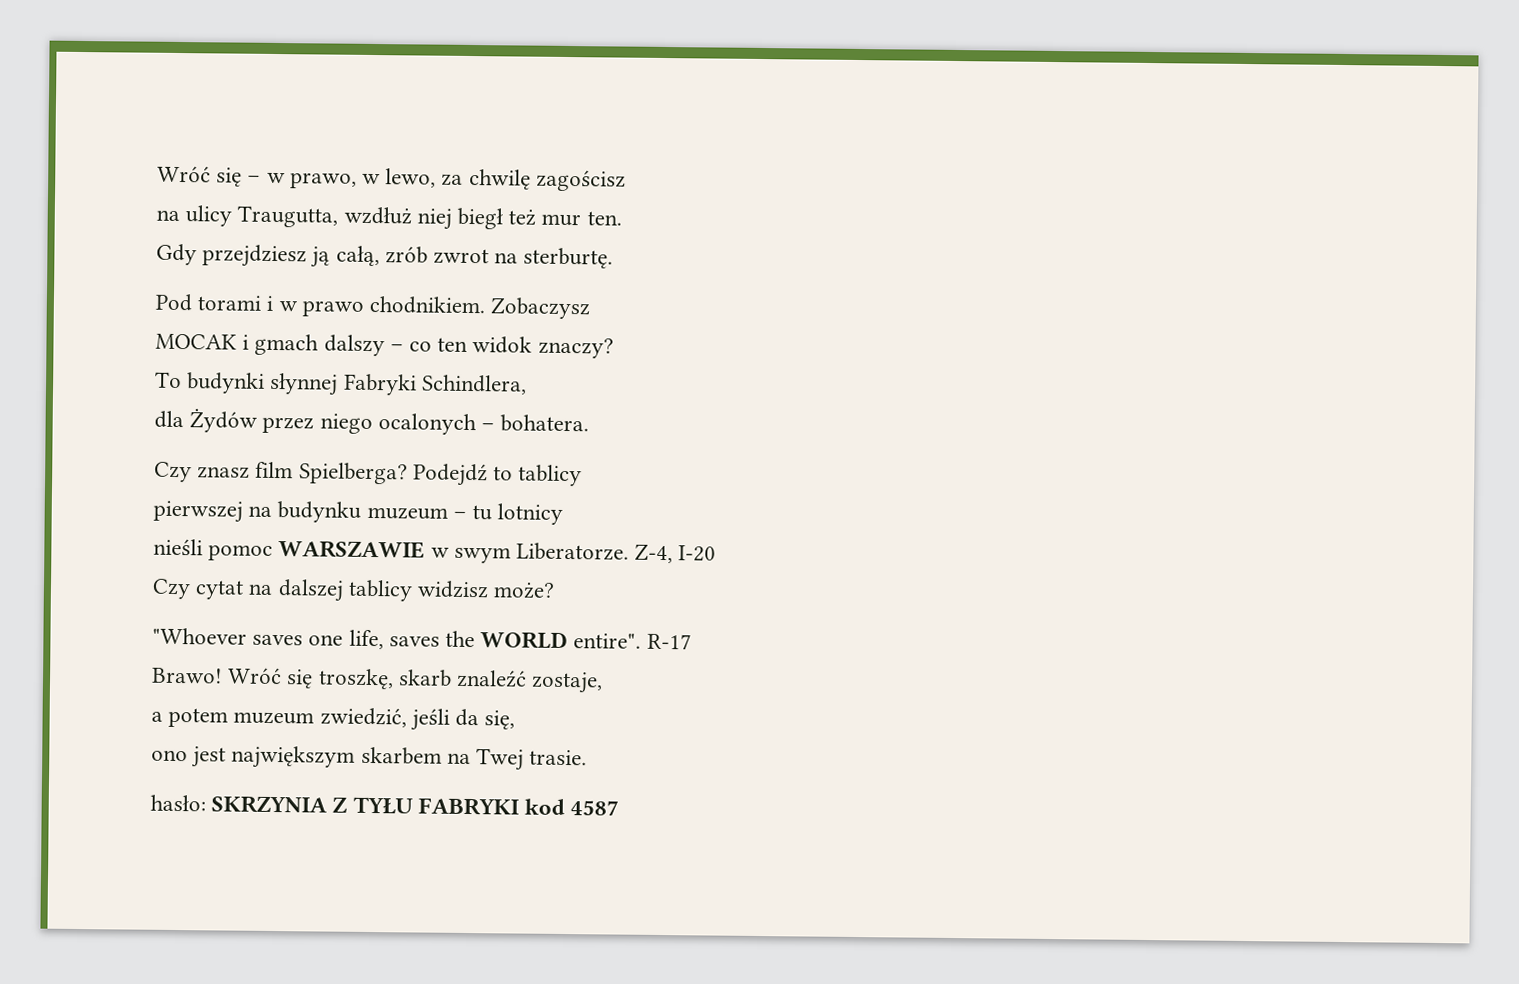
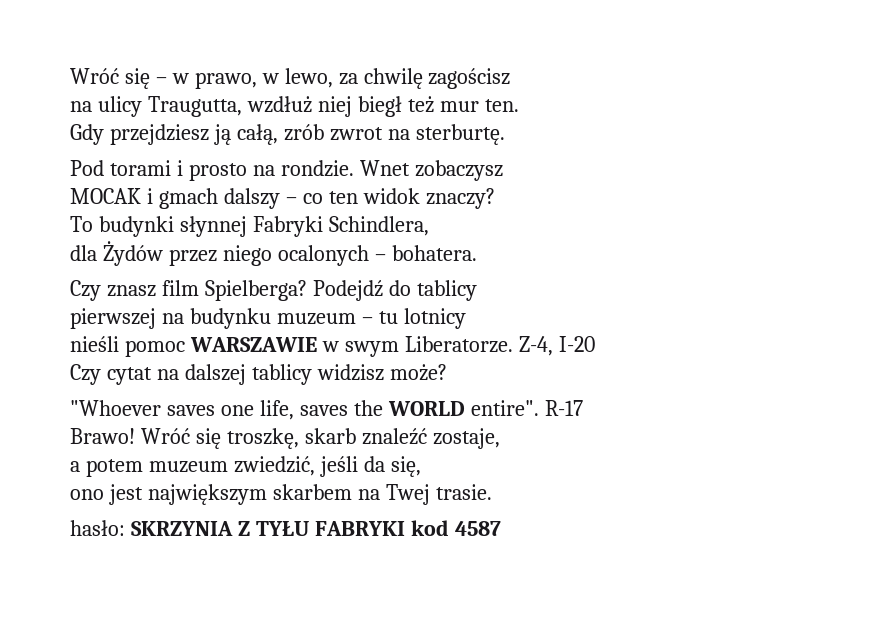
- Pod torami i w prawo chodnikiem. Zobaczysz
+ Pod torami i prosto na rondzie. Wnet zobaczysz
- Podejdź to tablicy
+ Podejdź do tablicy

